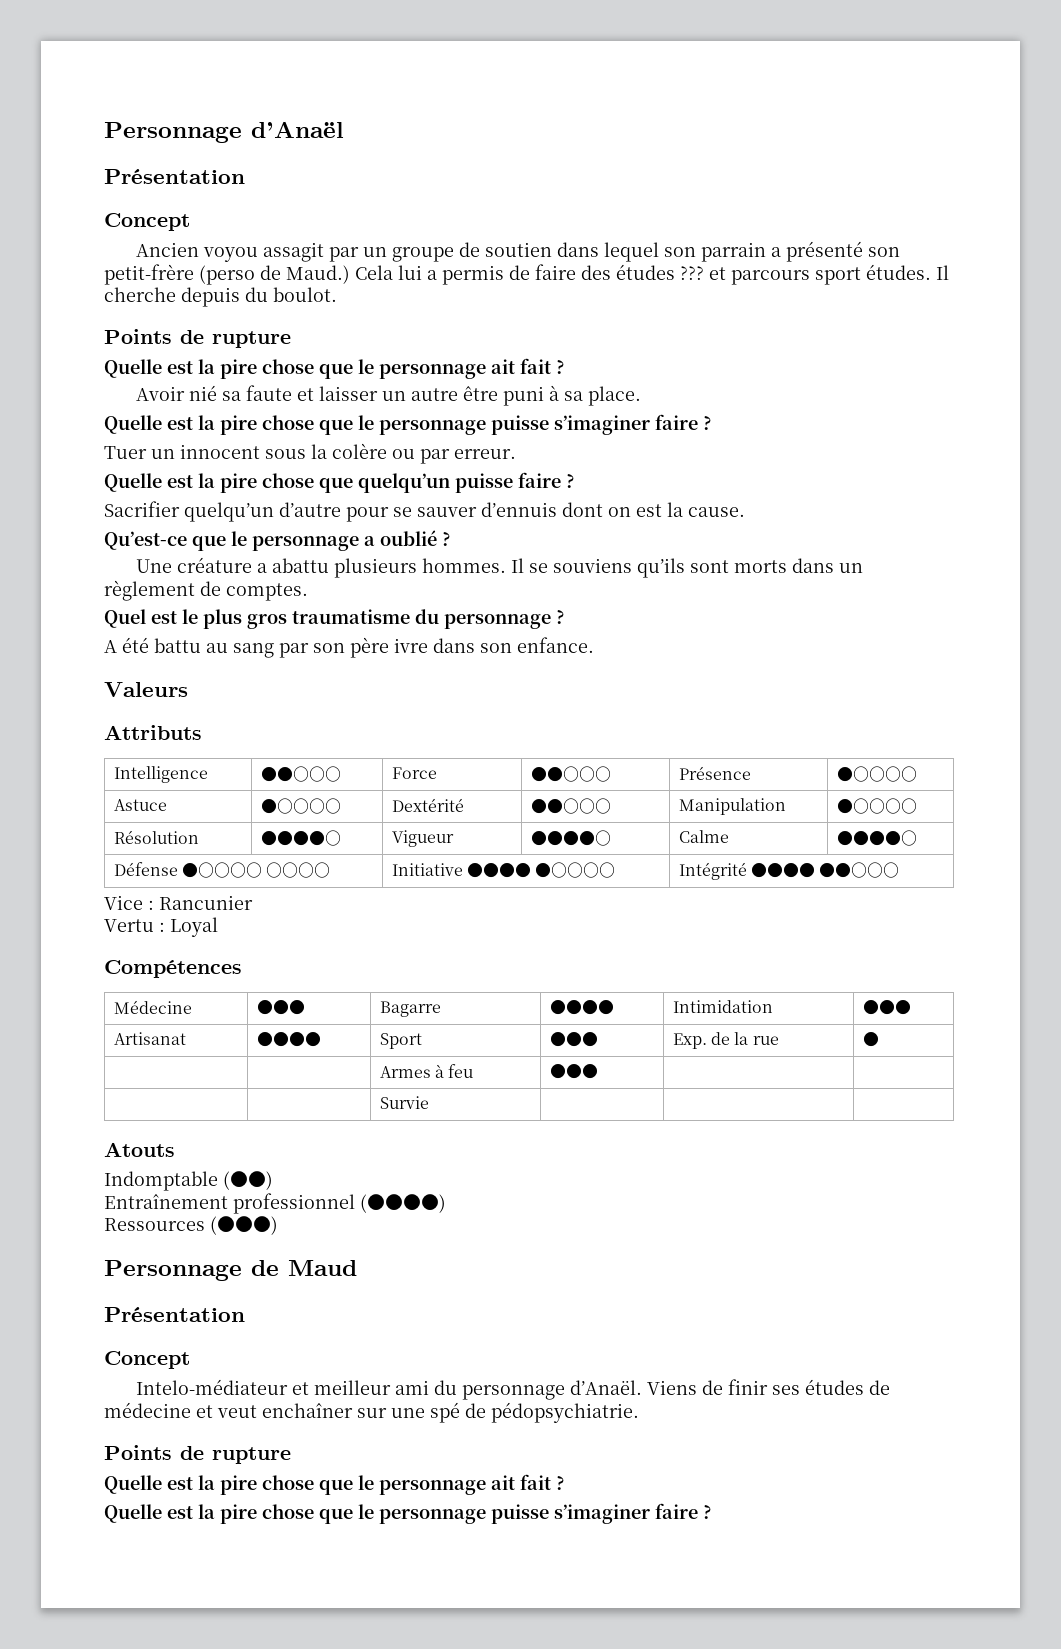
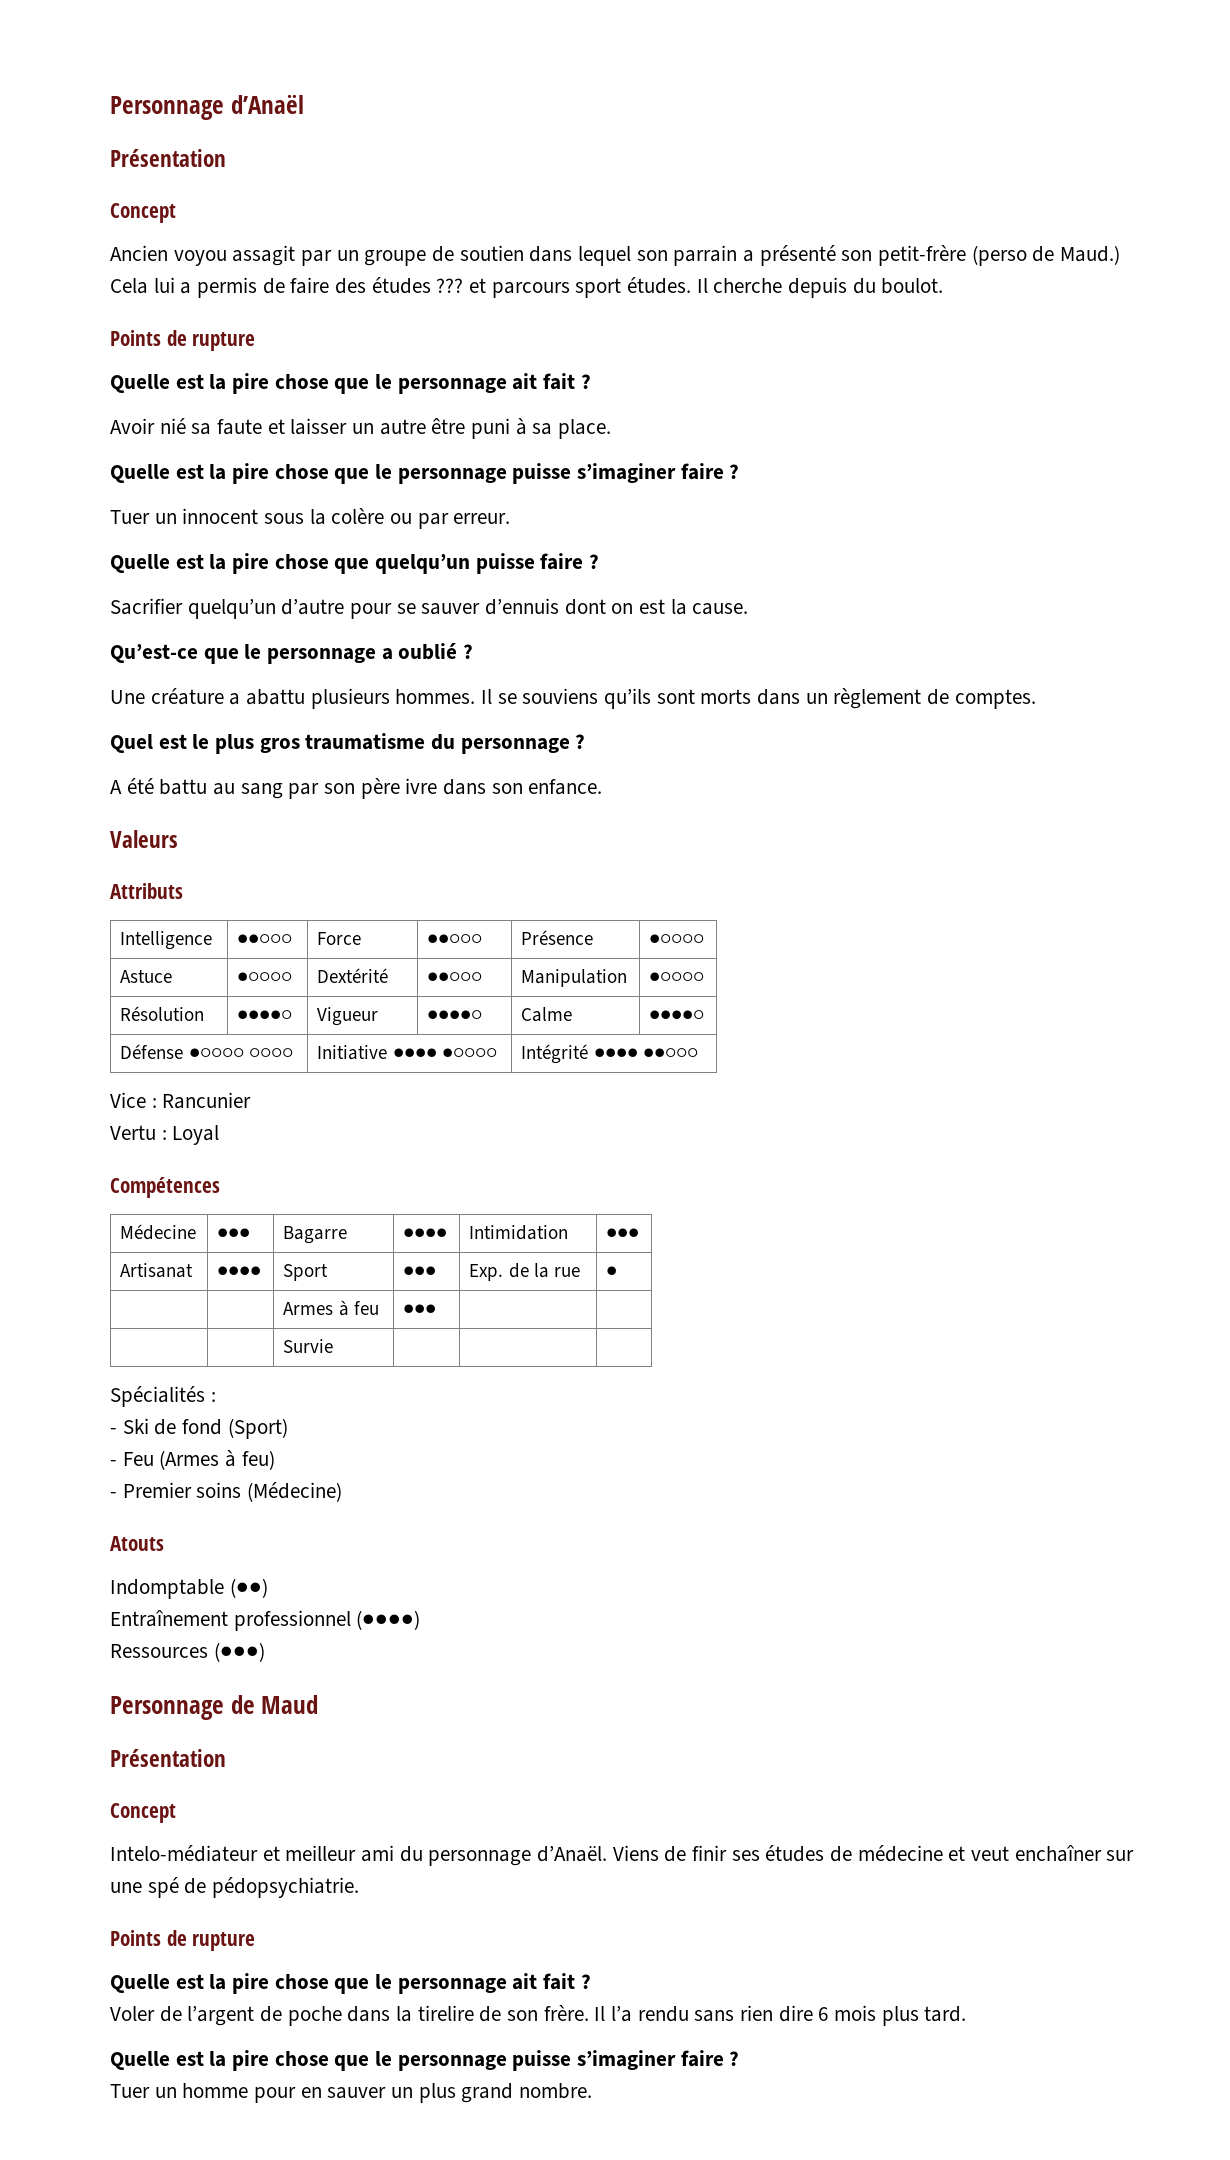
+ Spécialités :
+ - Ski de fond (Sport)
+ - Feu (Armes à feu)
+ - Premier soins (Médecine)
+ Voler de l’argent de poche dans la tirelire de son frère. Il l’a rendu sans rien dire 6 mois plus tard.
+ Tuer un homme pour en sauver un plus grand nombre.

